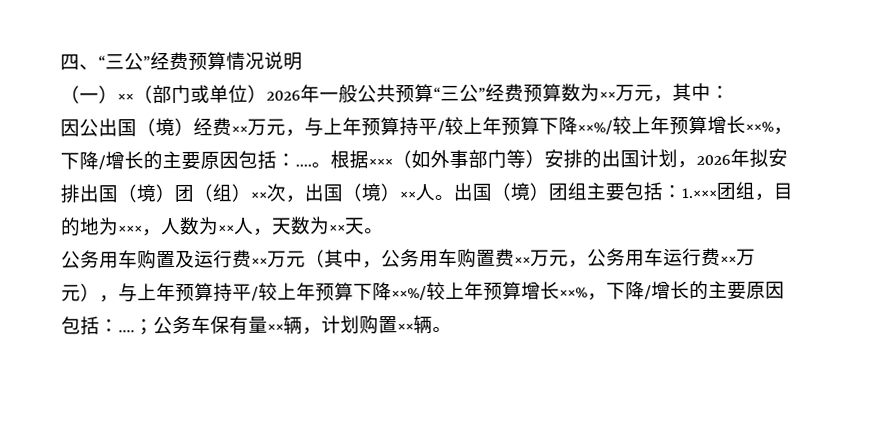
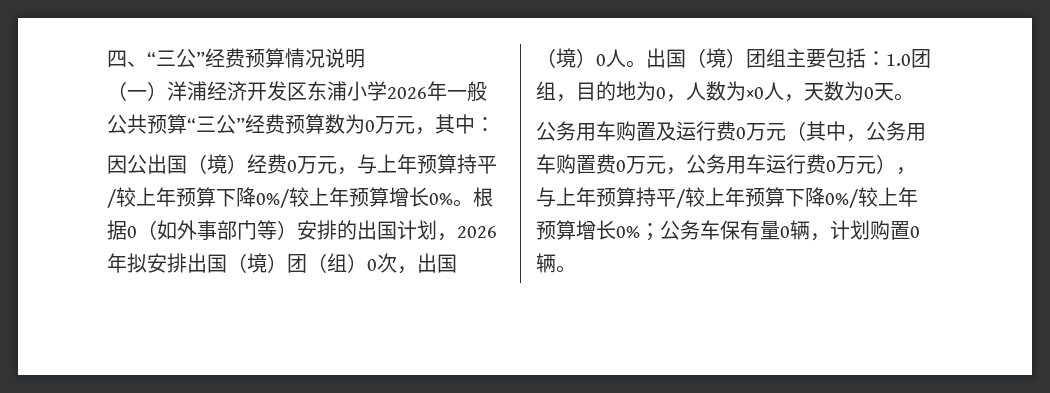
- （一）××（部门或单位）2026年一般公共预算“三公”经费预算数为××万元，其中：
+ （一）洋浦经济开发区东浦小学2026年一般公共预算“三公”经费预算数为0万元，其中：
- 因公出国（境）经费××万元，与上年预算持平/较上年预算下降××%/较上年预算增长××%，下降/增长的主要原因包括：....。根据×××（如外事部门等）安排的出国计划，2026年拟安排出国（境）团（组）××次，出国（境）××人。
+ 因公出国（境）经费0万元，与上年预算持平/较上年预算下降0%/较上年预算增长0%。根据0（如外事部门等）安排的出国计划，2026年拟安排出国（境）团（组）0次，出国（境）0人。
- 出国（境）团组主要包括：1.×××团组，目的地为×××，人数为××人，天数为××天。
+ 出国（境）团组主要包括：1.0团组，目的地为0，人数为×0人，天数为0天。
- 公务用车购置及运行费××万元（其中，公务用车购置费××万元，公务用车运行费××万元），与上年预算持平/较上年预算下降××%/较上年预算增长××%，下降/增长的主要原因包括：....；公务车保有量××辆，计划购置××辆。
+ 公务用车购置及运行费0万元（其中，公务用车购置费0万元，公务用车运行费0万元），与上年预算持平/较上年预算下降0%/较上年预算增长0%；公务车保有量0辆，计划购置0辆。

